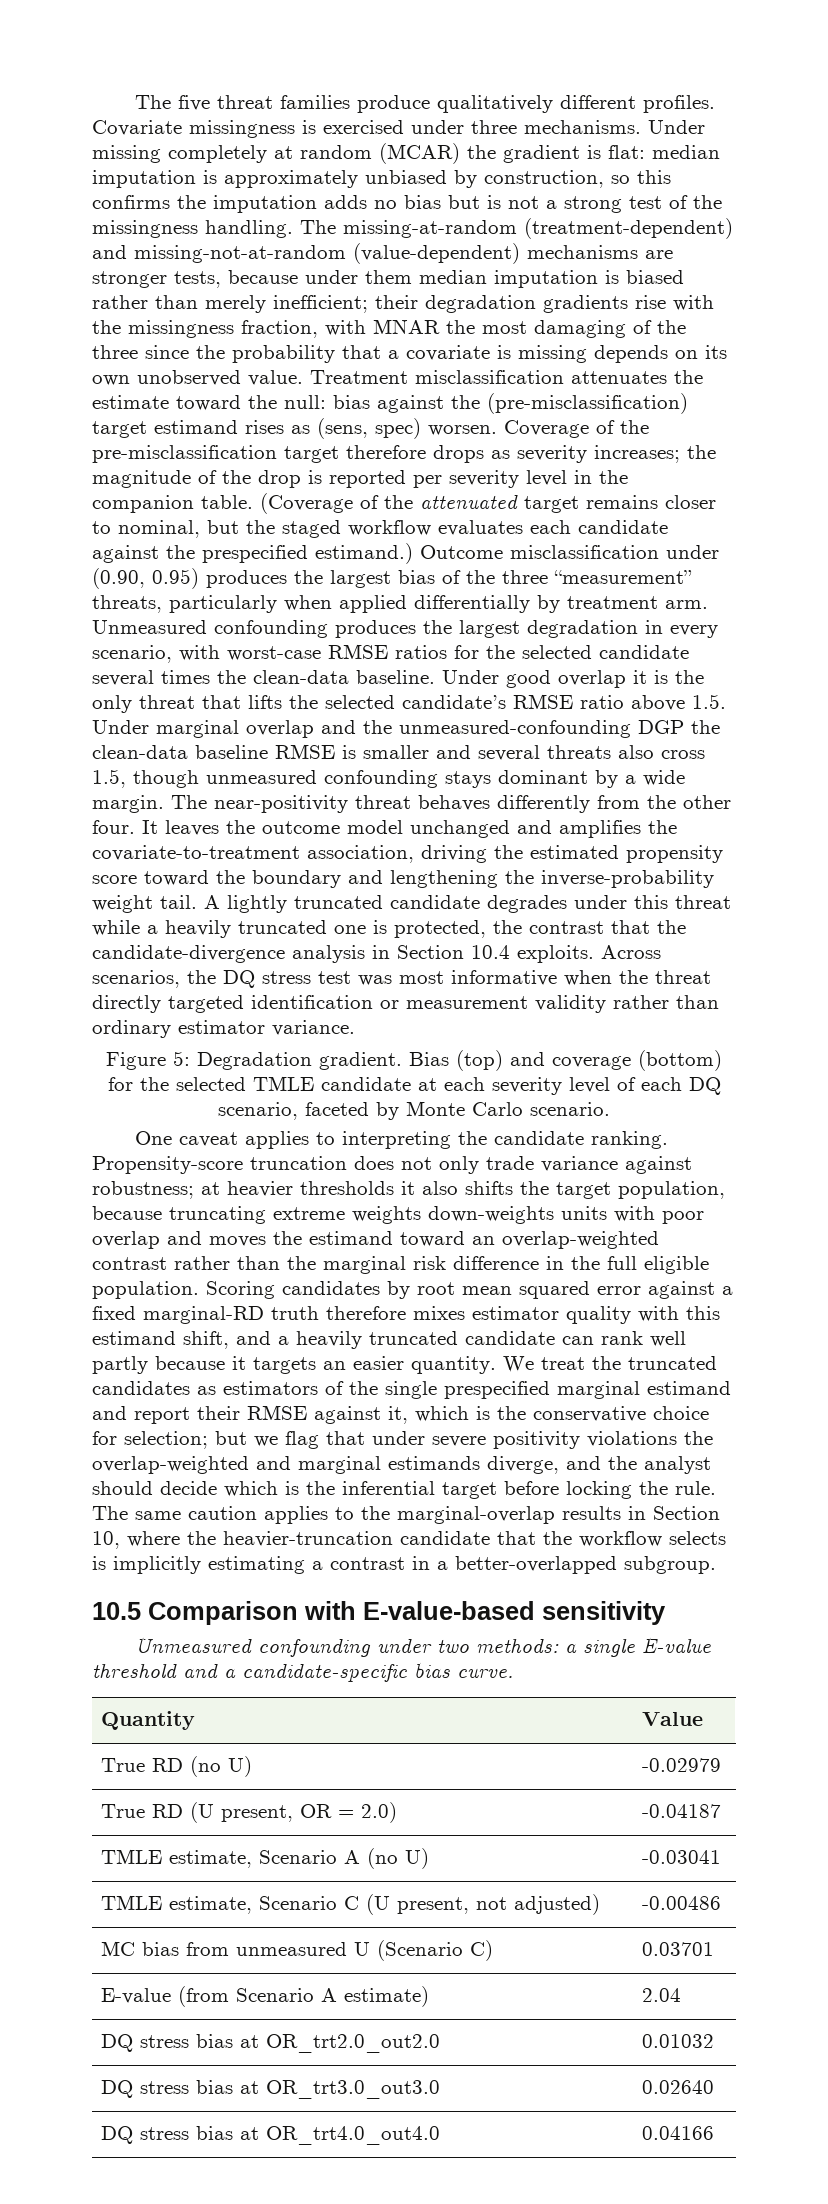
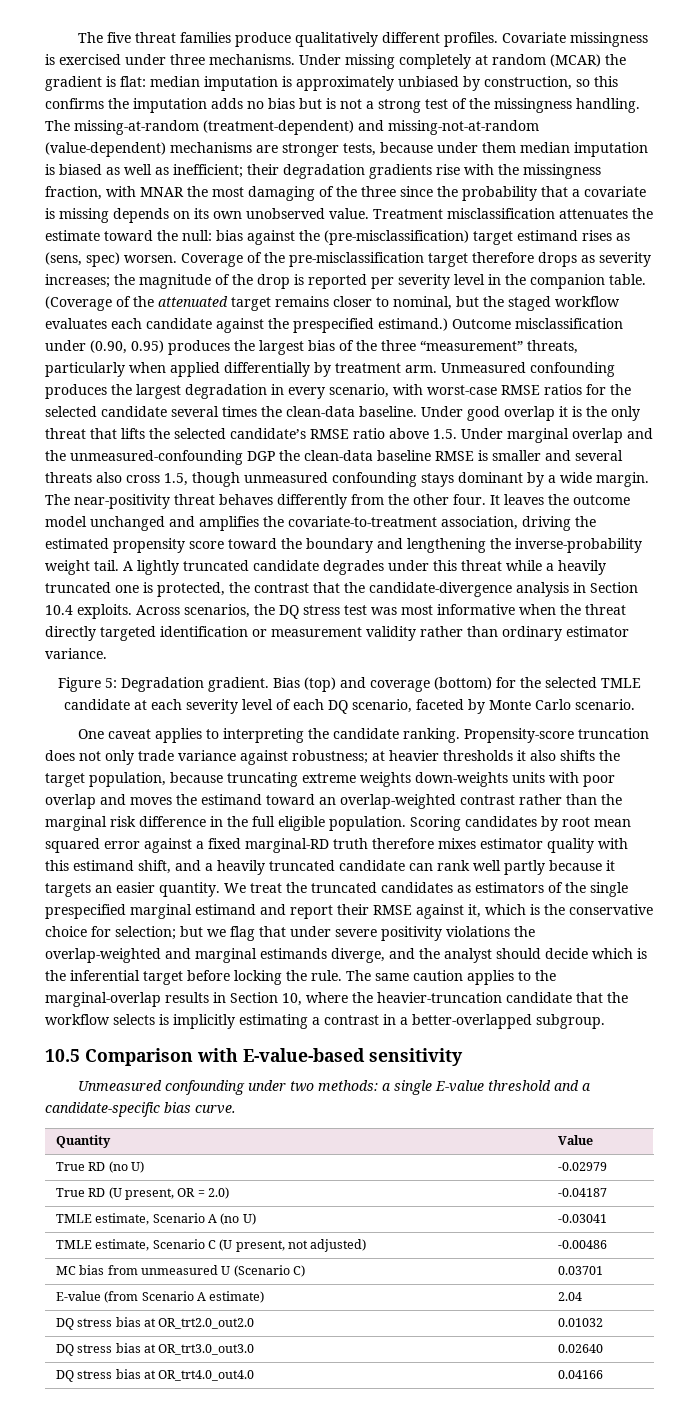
- The missing-at-random (treatment-dependent) and missing-not-at-random (value-dependent) mechanisms are stronger tests, because under them median imputation is biased rather than merely inefficient; their degradation gradients rise with the missingness fraction, with MNAR the most damaging of the three since the probability that a covariate is missing depends on its own unobserved value.
+ The missing-at-random (treatment-dependent) and missing-not-at-random (value-dependent) mechanisms are stronger tests, because under them median imputation is biased as well as inefficient; their degradation gradients rise with the missingness fraction, with MNAR the most damaging of the three since the probability that a covariate is missing depends on its own unobserved value.

